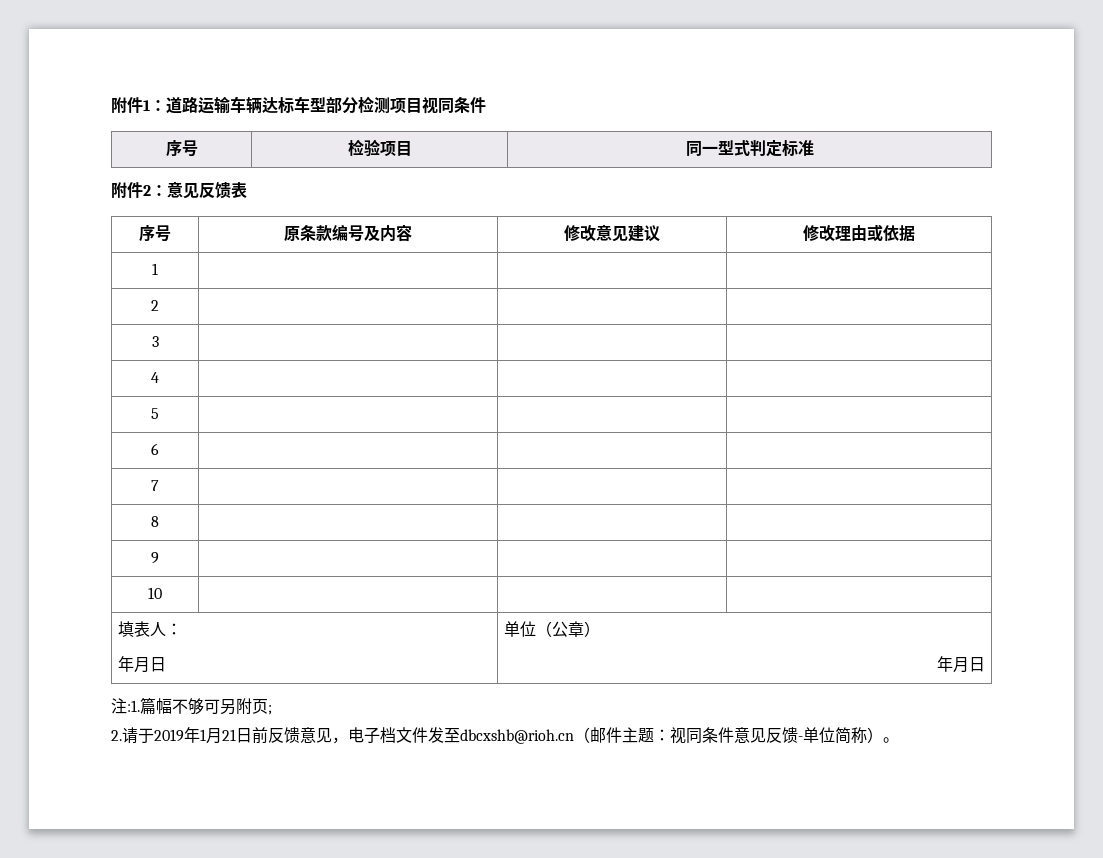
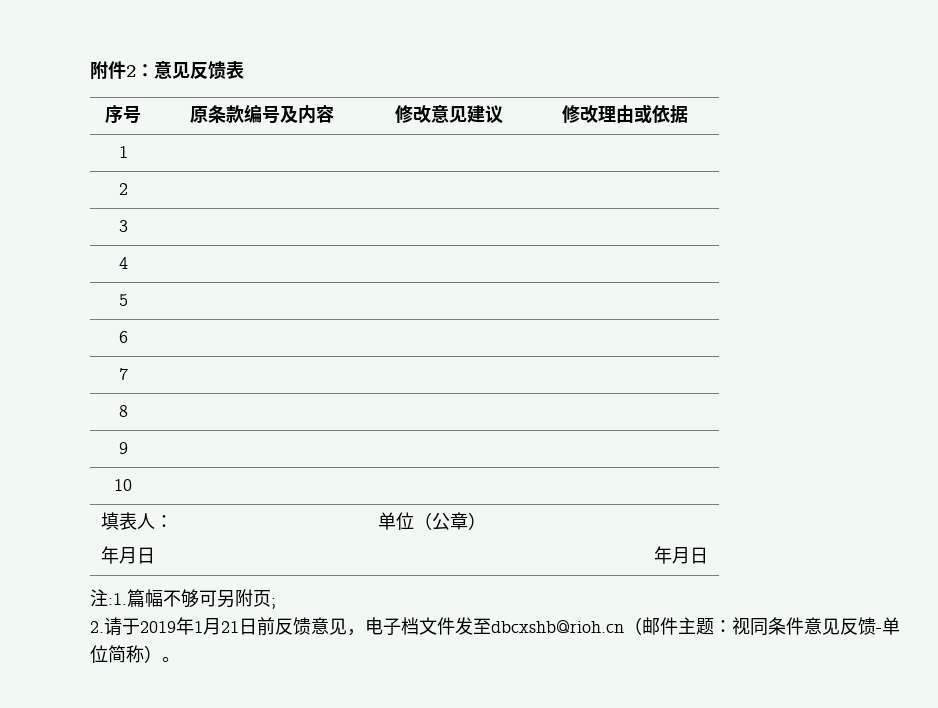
- 附件1：道路运输车辆达标车型部分检测项目视同条件
- 序号 | 检验项目 | 同一型式判定标准

